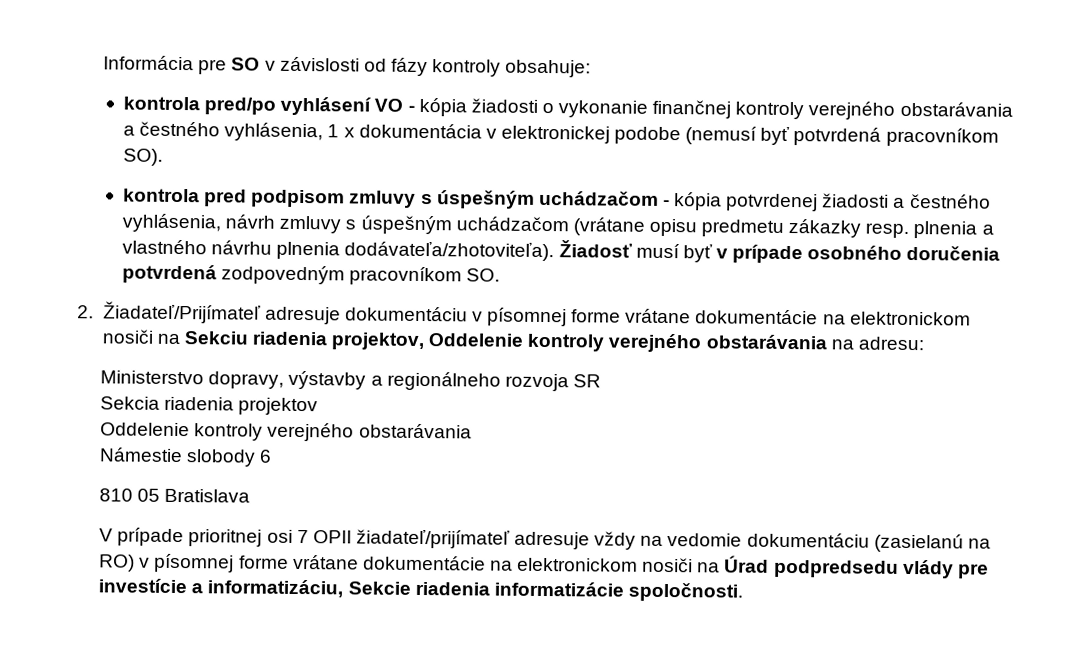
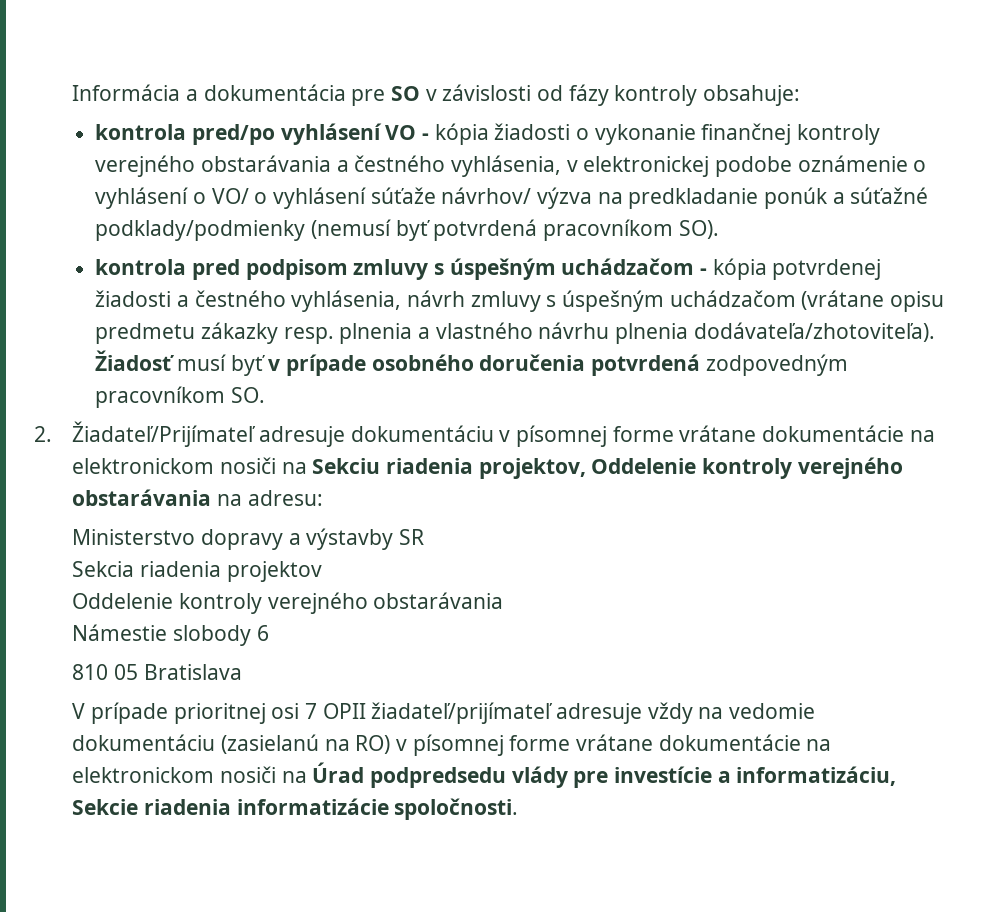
- Informácia pre SO v závislosti od fázy kontroly obsahuje:
+ Informácia a dokumentácia pre SO v závislosti od fázy kontroly obsahuje:
- kontrola pred/po vyhlásení VO - kópia žiadosti o vykonanie finančnej kontroly verejného obstarávania a čestného vyhlásenia, 1 x dokumentácia v elektronickej podobe (nemusí byť potvrdená pracovníkom SO).
+ kontrola pred/po vyhlásení VO - kópia žiadosti o vykonanie finančnej kontroly verejného obstarávania a čestného vyhlásenia, v elektronickej podobe oznámenie o vyhlásení o VO/ o vyhlásení súťaže návrhov/ výzva na predkladanie ponúk a súťažné podklady/podmienky (nemusí byť potvrdená pracovníkom SO).
- Ministerstvo dopravy, výstavby a regionálneho rozvoja SR
+ Ministerstvo dopravy a výstavby SR

